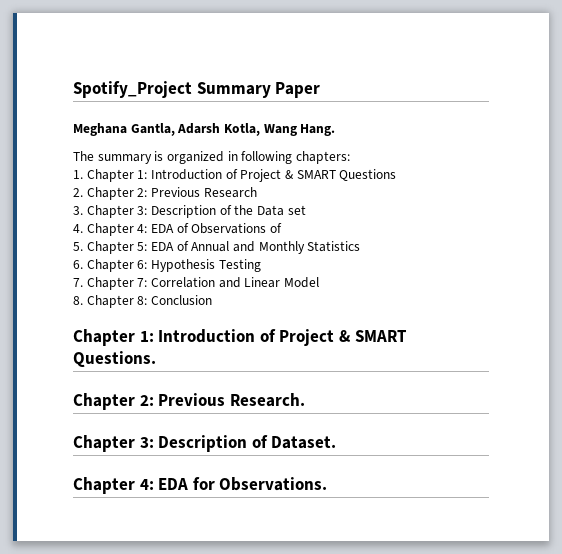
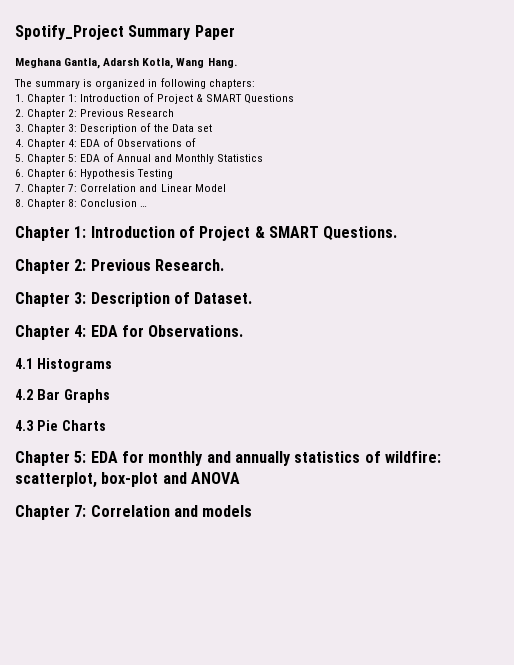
- 8. Chapter 8: Conclusion
+ 8. Chapter 8: Conclusion …
+ 4.1 Histograms
+ 4.2 Bar Graphs
+ 4.3 Pie Charts
+ Chapter 5: EDA for monthly and annually statistics of wildfire: scatterplot, box-plot and ANOVA
+ Chapter 7: Correlation and models

